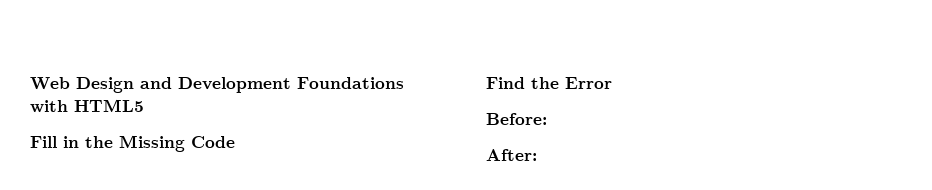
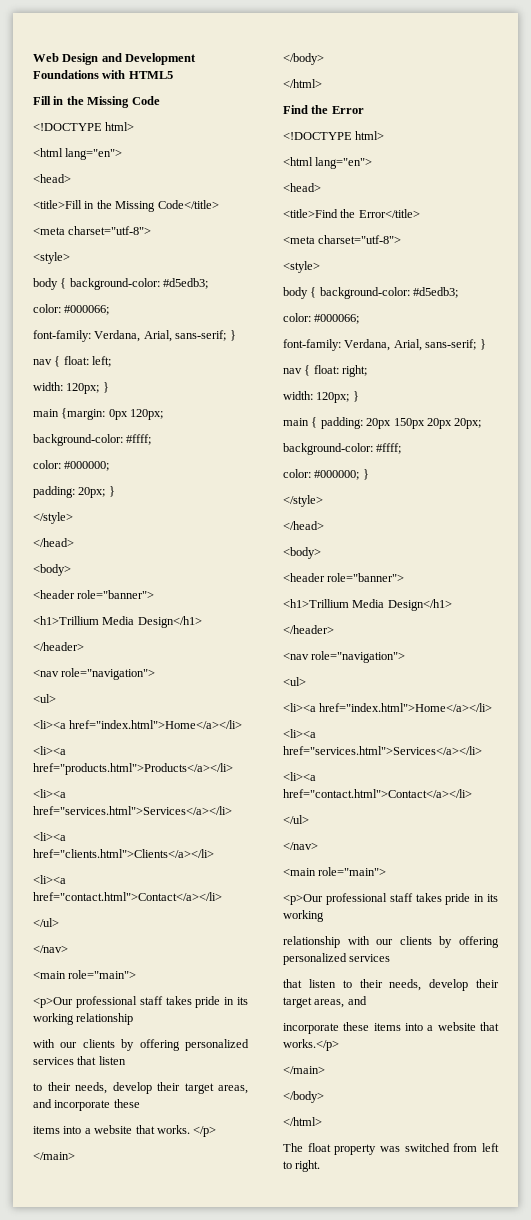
  Fill in the Missing Code
+ <!DOCTYPE html>
+ <html lang="en">
+ <head>
+ <title>Fill in the Missing Code</title>
+ <meta charset="utf-8">
+ <style>
+ body { background-color: #d5edb3;
+ color: #000066;
+ font-family: Verdana, Arial, sans-serif; }
+ nav { float: left;
+ width: 120px; }
+ main {margin: 0px 120px;
+ background-color: #ffff;
+ color: #000000;
+ padding: 20px; }
+ </style>
+ </head>
+ <body>
+ <header role="banner">
+ <h1>Trillium Media Design</h1>
+ </header>
+ <nav role="navigation">
+ <ul>
+ <li><a href="index.html">Home</a></li>
+ <li><a href="products.html">Products</a></li>
+ <li><a href="services.html">Services</a></li>
+ <li><a href="clients.html">Clients</a></li>
+ <li><a href="contact.html">Contact</a></li>
+ </ul>
+ </nav>
+ <main role="main">
+ <p>Our professional staff takes pride in its working relationship
+ with our clients by offering personalized services that listen
+ to their needs, develop their target areas, and incorporate these
+ items into a website that works. </p>
+ </main>
+ </body>
+ </html>
  Find the Error
- Before:
- After:
+ <!DOCTYPE html>
+ <html lang="en">
+ <head>
+ <title>Find the Error</title>
+ <meta charset="utf-8">
+ <style>
+ body { background-color: #d5edb3;
+ color: #000066;
+ font-family: Verdana, Arial, sans-serif; }
+ nav { float: right;
+ width: 120px; }
+ main { padding: 20px 150px 20px 20px;
+ background-color: #ffff;
+ color: #000000; }
+ </style>
+ </head>
+ <body>
+ <header role="banner">
+ <h1>Trillium Media Design</h1>
+ </header>
+ <nav role="navigation">
+ <ul>
+ <li><a href="index.html">Home</a></li>
+ <li><a href="services.html">Services</a></li>
+ <li><a href="contact.html">Contact</a></li>
+ </ul>
+ </nav>
+ <main role="main">
+ <p>Our professional staff takes pride in its working
+ relationship with our clients by offering personalized services
+ that listen to their needs, develop their target areas, and
+ incorporate these items into a website that works.</p>
+ </main>
+ </body>
+ </html>
+ The float property was switched from left to right.

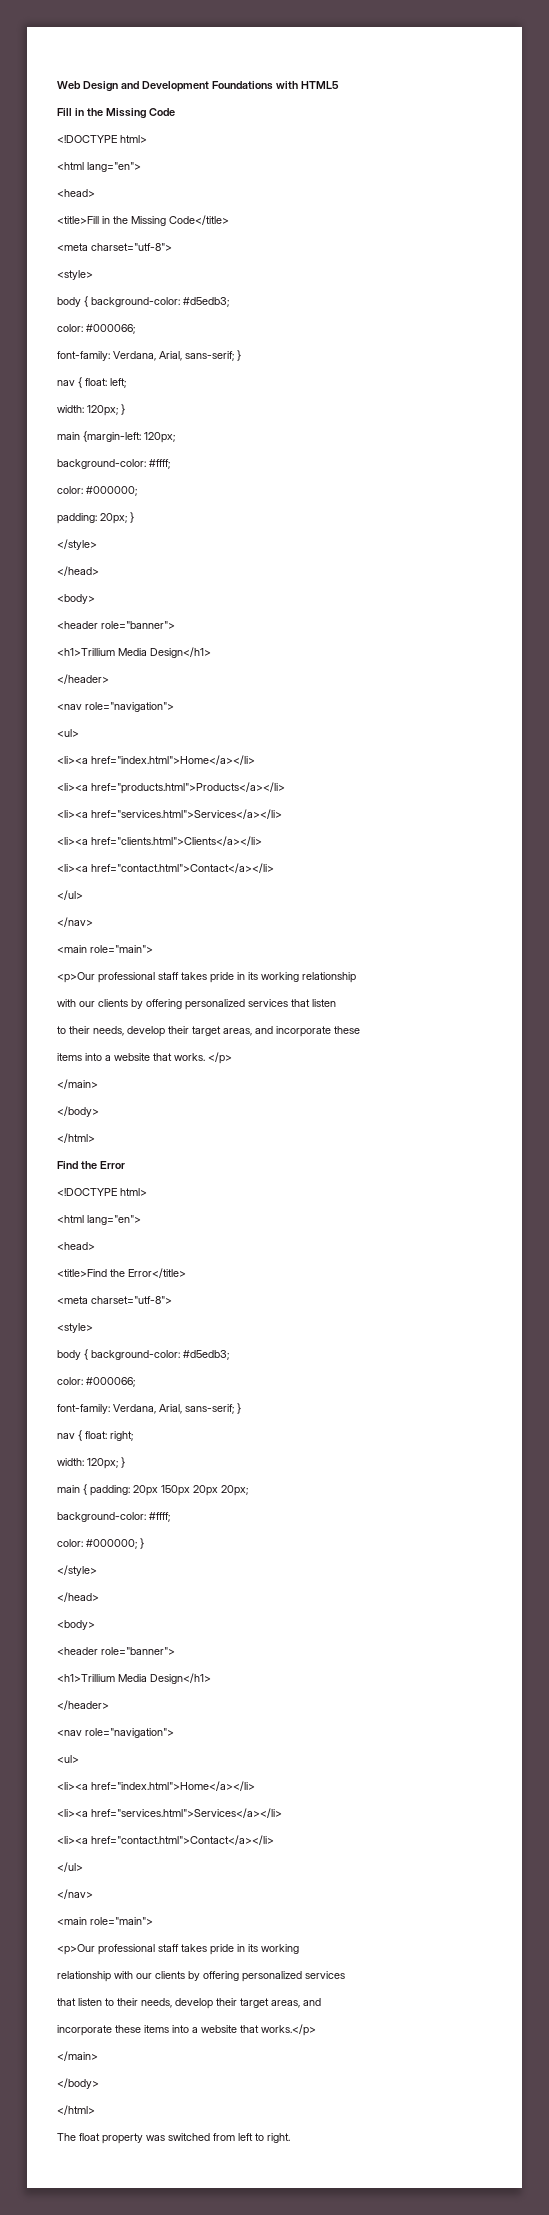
- main {margin: 0px 120px;
+ main {margin-left: 120px;

